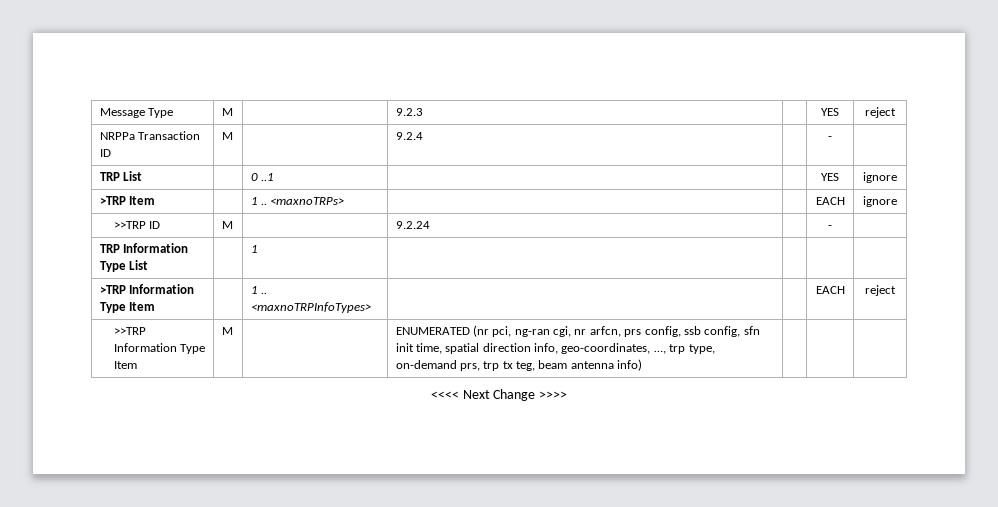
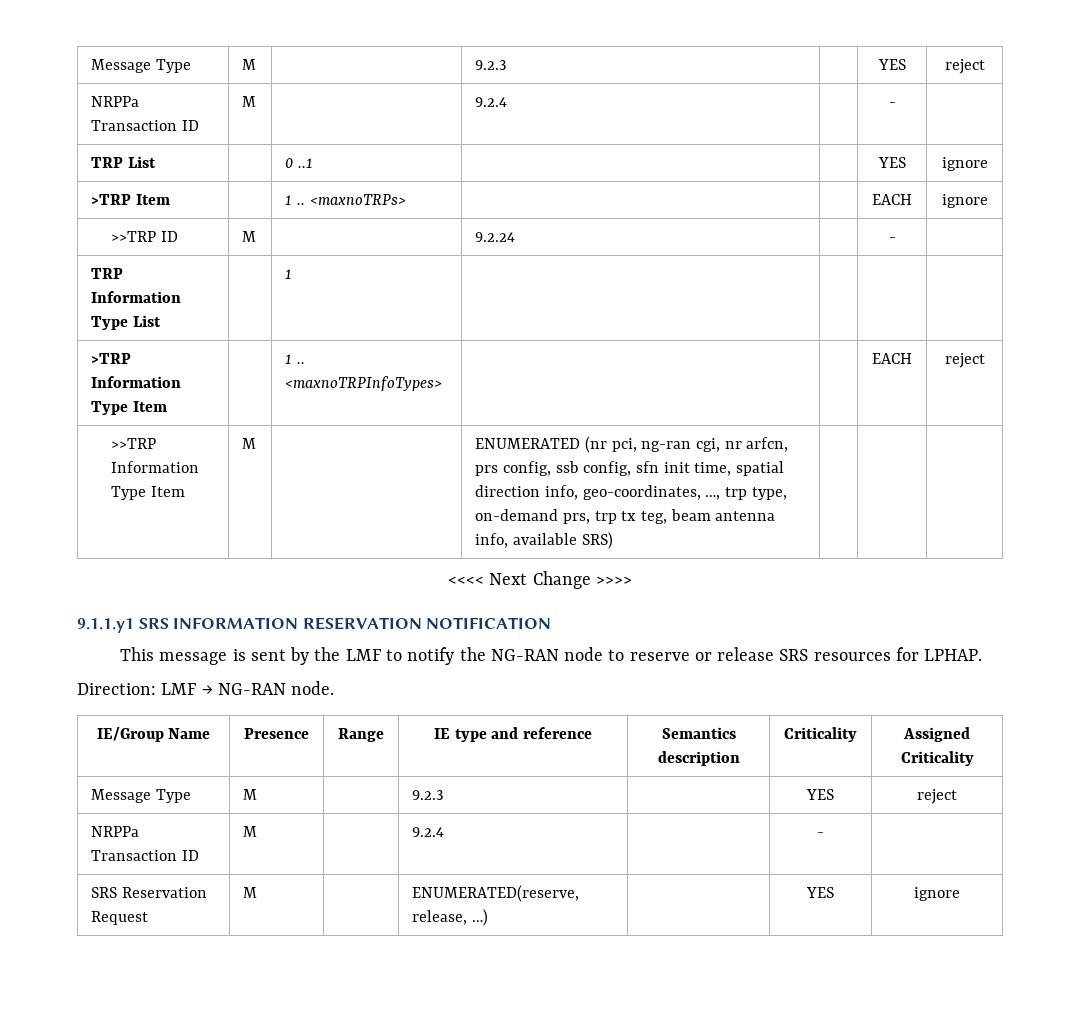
- >>TRP Information Type Item | M | | ENUMERATED (nr pci, ng-ran cgi, nr arfcn, prs config, ssb config, sfn init time, spatial direction info, geo-coordinates, …, trp type, on-demand prs, trp tx teg, beam antenna info) | | |
+ >>TRP Information Type Item | M | | ENUMERATED (nr pci, ng-ran cgi, nr arfcn, prs config, ssb config, sfn init time, spatial direction info, geo-coordinates, …, trp type, on-demand prs, trp tx teg, beam antenna info, available SRS) | | |
+ 9.1.1.y1 SRS INFORMATION RESERVATION NOTIFICATION
+ This message is sent by the LMF to notify the NG-RAN node to reserve or release SRS resources for LPHAP.
+ Direction: LMF → NG-RAN node.
+ IE/Group Name | Presence | Range | IE type and reference | Semantics description | Criticality | Assigned Criticality
+ Message Type | M | | 9.2.3 | | YES | reject
+ NRPPa Transaction ID | M | | 9.2.4 | | - |
+ SRS Reservation Request | M | | ENUMERATED(reserve, release, …) | | YES | ignore

